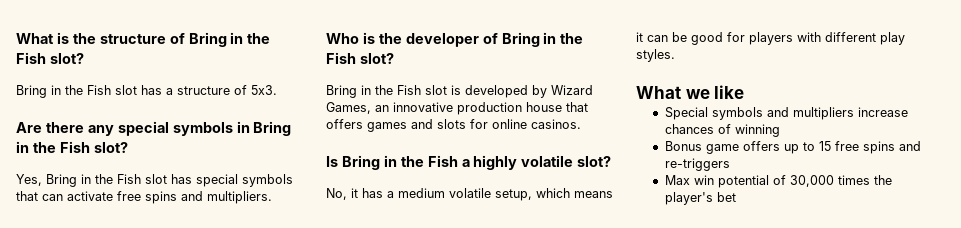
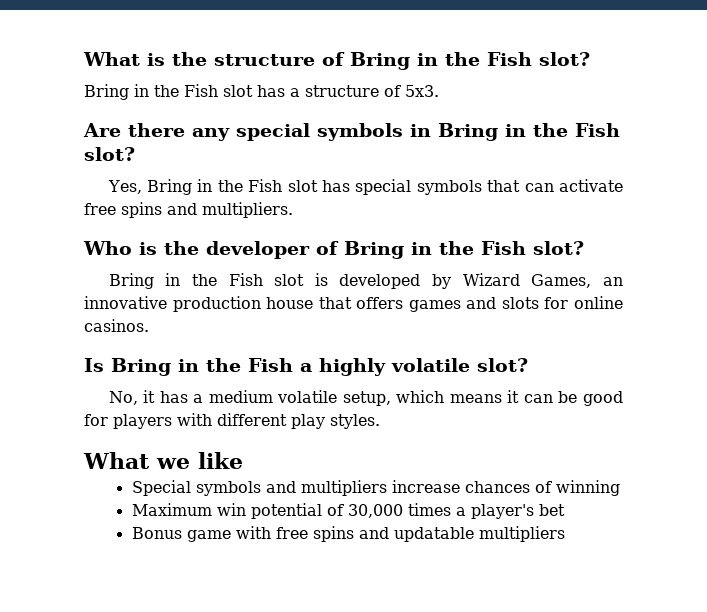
- Bonus game offers up to 15 free spins and re-triggers
- Max win potential of 30,000 times the player's bet
+ Maximum win potential of 30,000 times a player's bet
+ Bonus game with free spins and updatable multipliers

